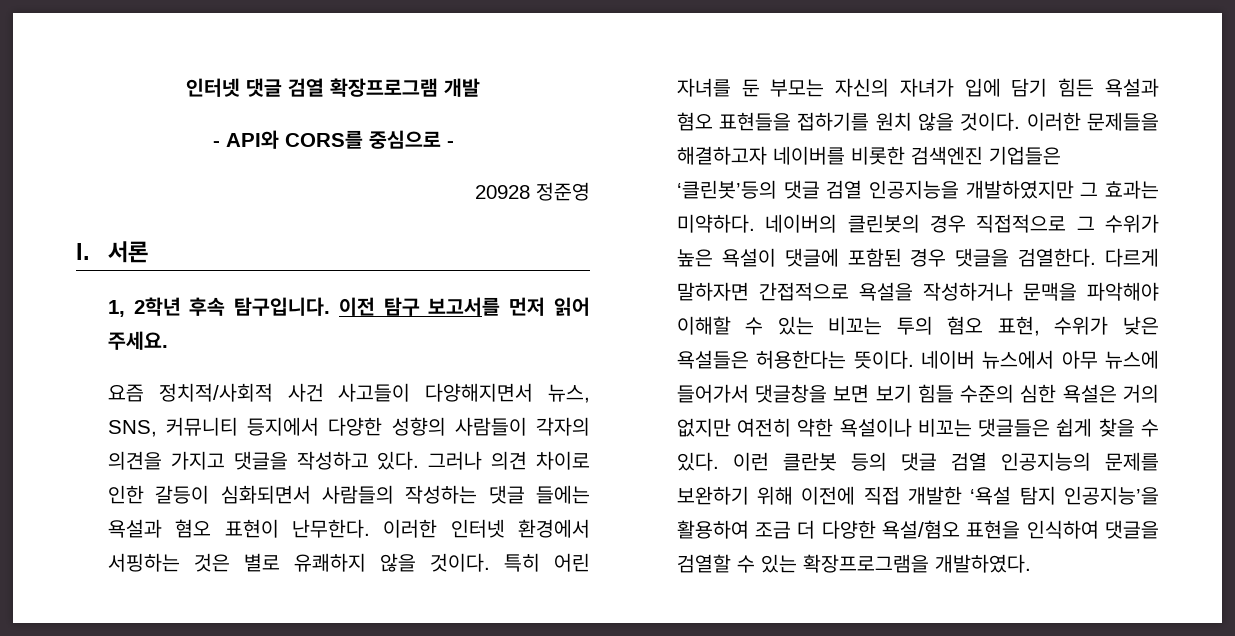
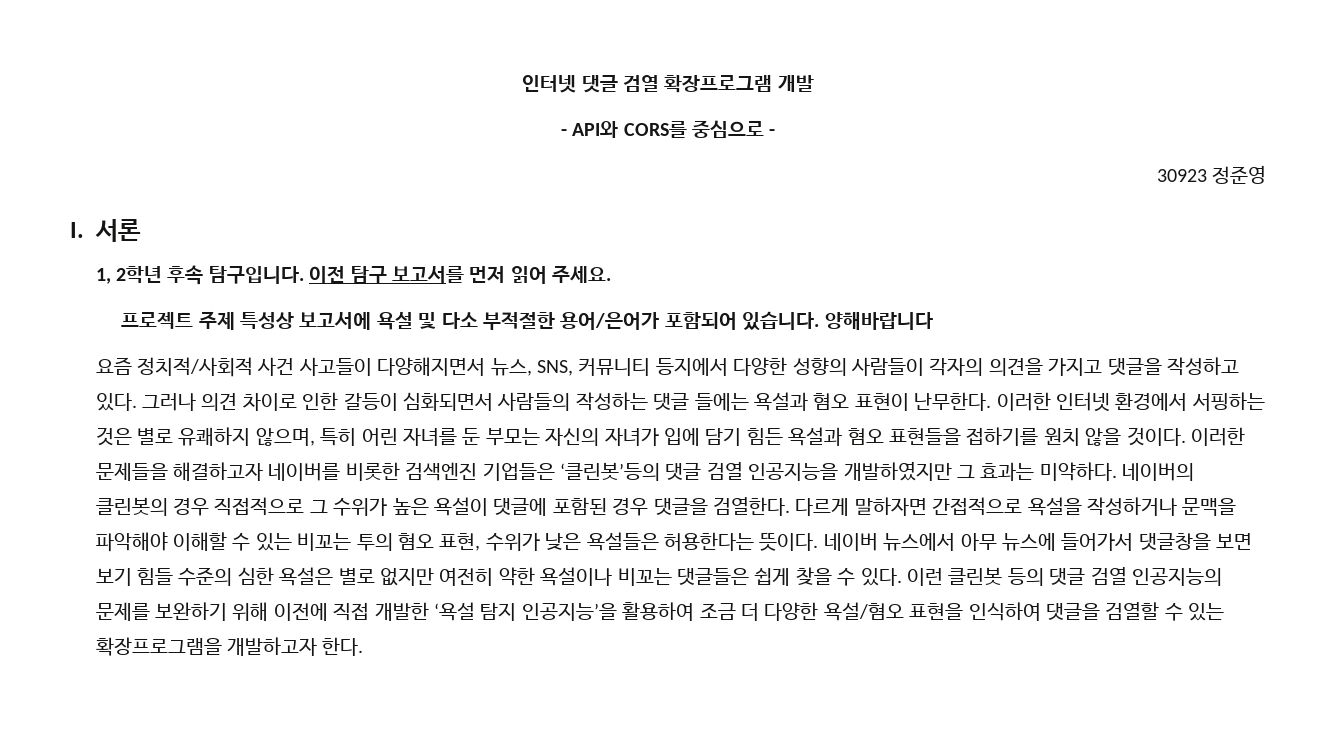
- 20928 정준영
+ 30923 정준영
+ 프로젝트 주제 특성상 보고서에 욕설 및 다소 부적절한 용어/은어가 포함되어 있습니다. 양해바랍니다
- 이러한 인터넷 환경에서 서핑하는 것은 별로 유쾌하지 않을 것이다. 특히 어린 자녀를 둔 부모는 자신의 자녀가 입에 담기 힘든 욕설과 혐오 표현들을 접하기를 원치 않을 것이다.
+ 이러한 인터넷 환경에서 서핑하는 것은 별로 유쾌하지 않으며, 특히 어린 자녀를 둔 부모는 자신의 자녀가 입에 담기 힘든 욕설과 혐오 표현들을 접하기를 원치 않을 것이다.
- 네이버 뉴스에서 아무 뉴스에 들어가서 댓글창을 보면 보기 힘들 수준의 심한 욕설은 거의 없지만 여전히 약한 욕설이나 비꼬는 댓글들은 쉽게 찾을 수 있다.
+ 네이버 뉴스에서 아무 뉴스에 들어가서 댓글창을 보면 보기 힘들 수준의 심한 욕설은 별로 없지만 여전히 약한 욕설이나 비꼬는 댓글들은 쉽게 찾을 수 있다.
- 이런 클란봇 등의 댓글 검열 인공지능의 문제를 보완하기 위해 이전에 직접 개발한 ‘욕설 탐지 인공지능’을 활용하여 조금 더 다양한 욕설/혐오 표현을 인식하여 댓글을 검열할 수 있는 확장프로그램을 개발하였다.
+ 이런 클린봇 등의 댓글 검열 인공지능의 문제를 보완하기 위해 이전에 직접 개발한 ‘욕설 탐지 인공지능’을 활용하여 조금 더 다양한 욕설/혐오 표현을 인식하여 댓글을 검열할 수 있는 확장프로그램을 개발하고자 한다.

